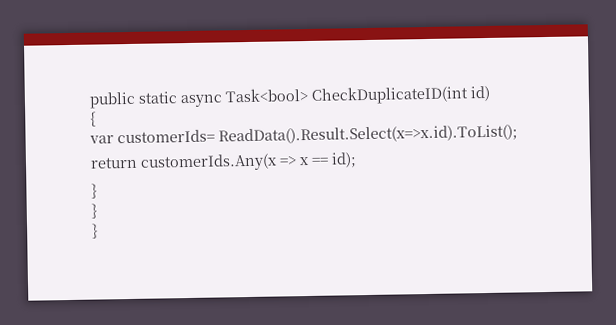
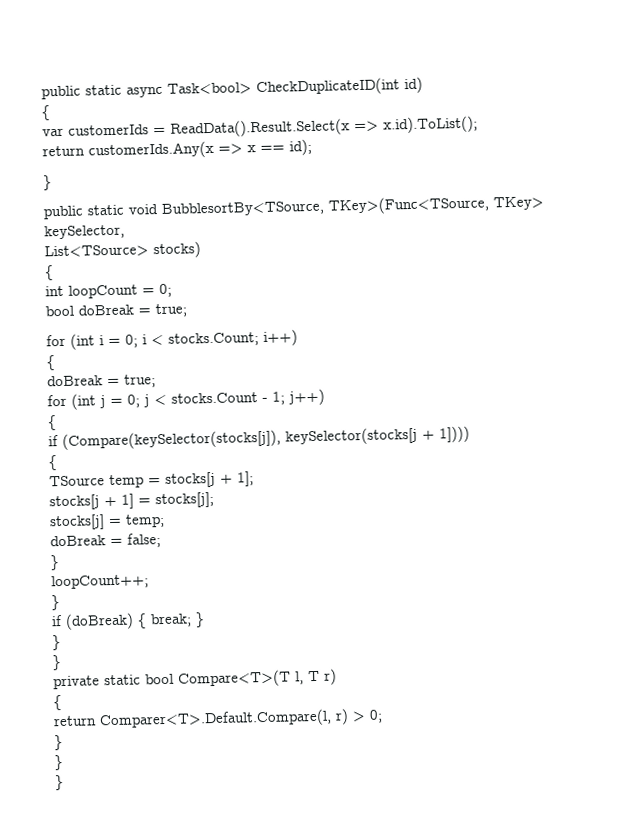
- var customerIds= ReadData().Result.Select(x=>x.id).ToList();
+ var customerIds = ReadData().Result.Select(x => x.id).ToList();
+ public static void BubblesortBy<TSource, TKey>(Func<TSource, TKey> keySelector,
+ List<TSource> stocks)
+ {
+ int loopCount = 0;
+ bool doBreak = true;
+ for (int i = 0; i < stocks.Count; i++)
+ {
+ doBreak = true;
+ for (int j = 0; j < stocks.Count - 1; j++)
+ {
+ if (Compare(keySelector(stocks[j]), keySelector(stocks[j + 1])))
+ {
+ TSource temp = stocks[j + 1];
+ stocks[j + 1] = stocks[j];
+ stocks[j] = temp;
+ doBreak = false;
+ }
+ loopCount++;
+ }
+ if (doBreak) { break; }
+ }
+ }
+ private static bool Compare<T>(T l, T r)
+ {
+ return Comparer<T>.Default.Compare(l, r) > 0;
+ }

